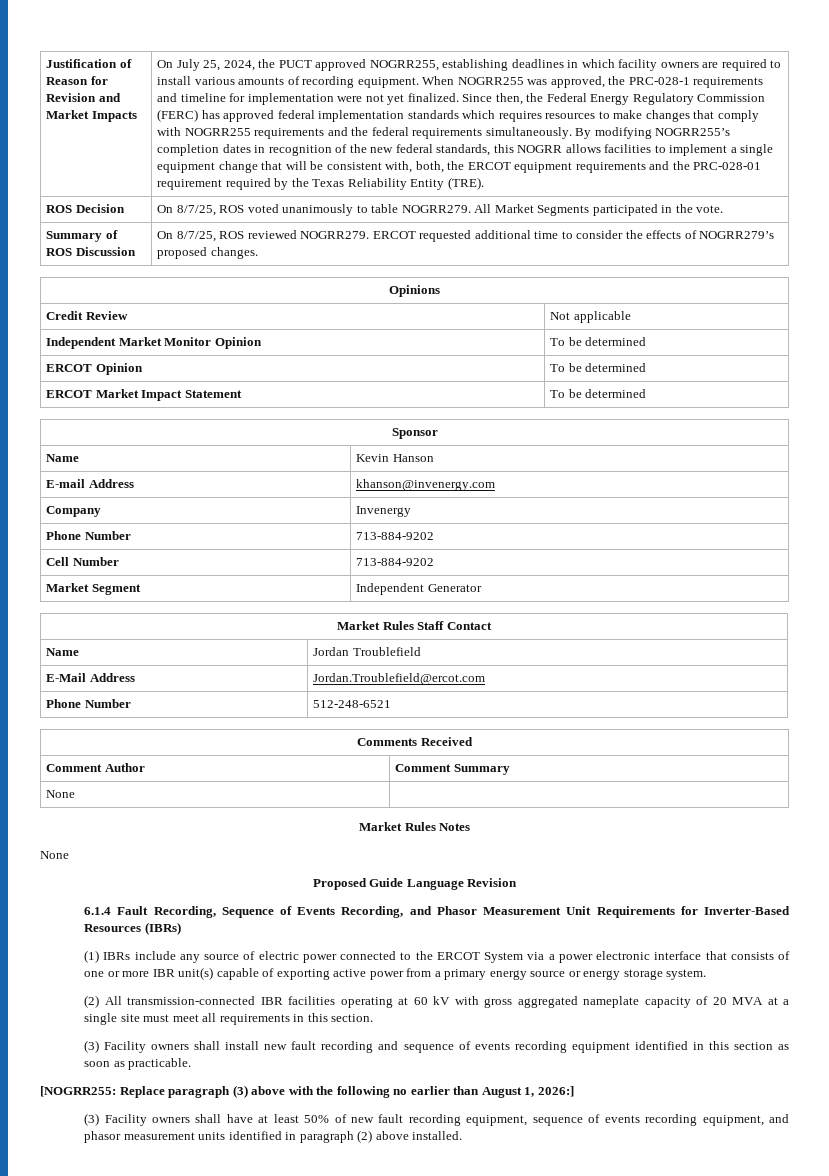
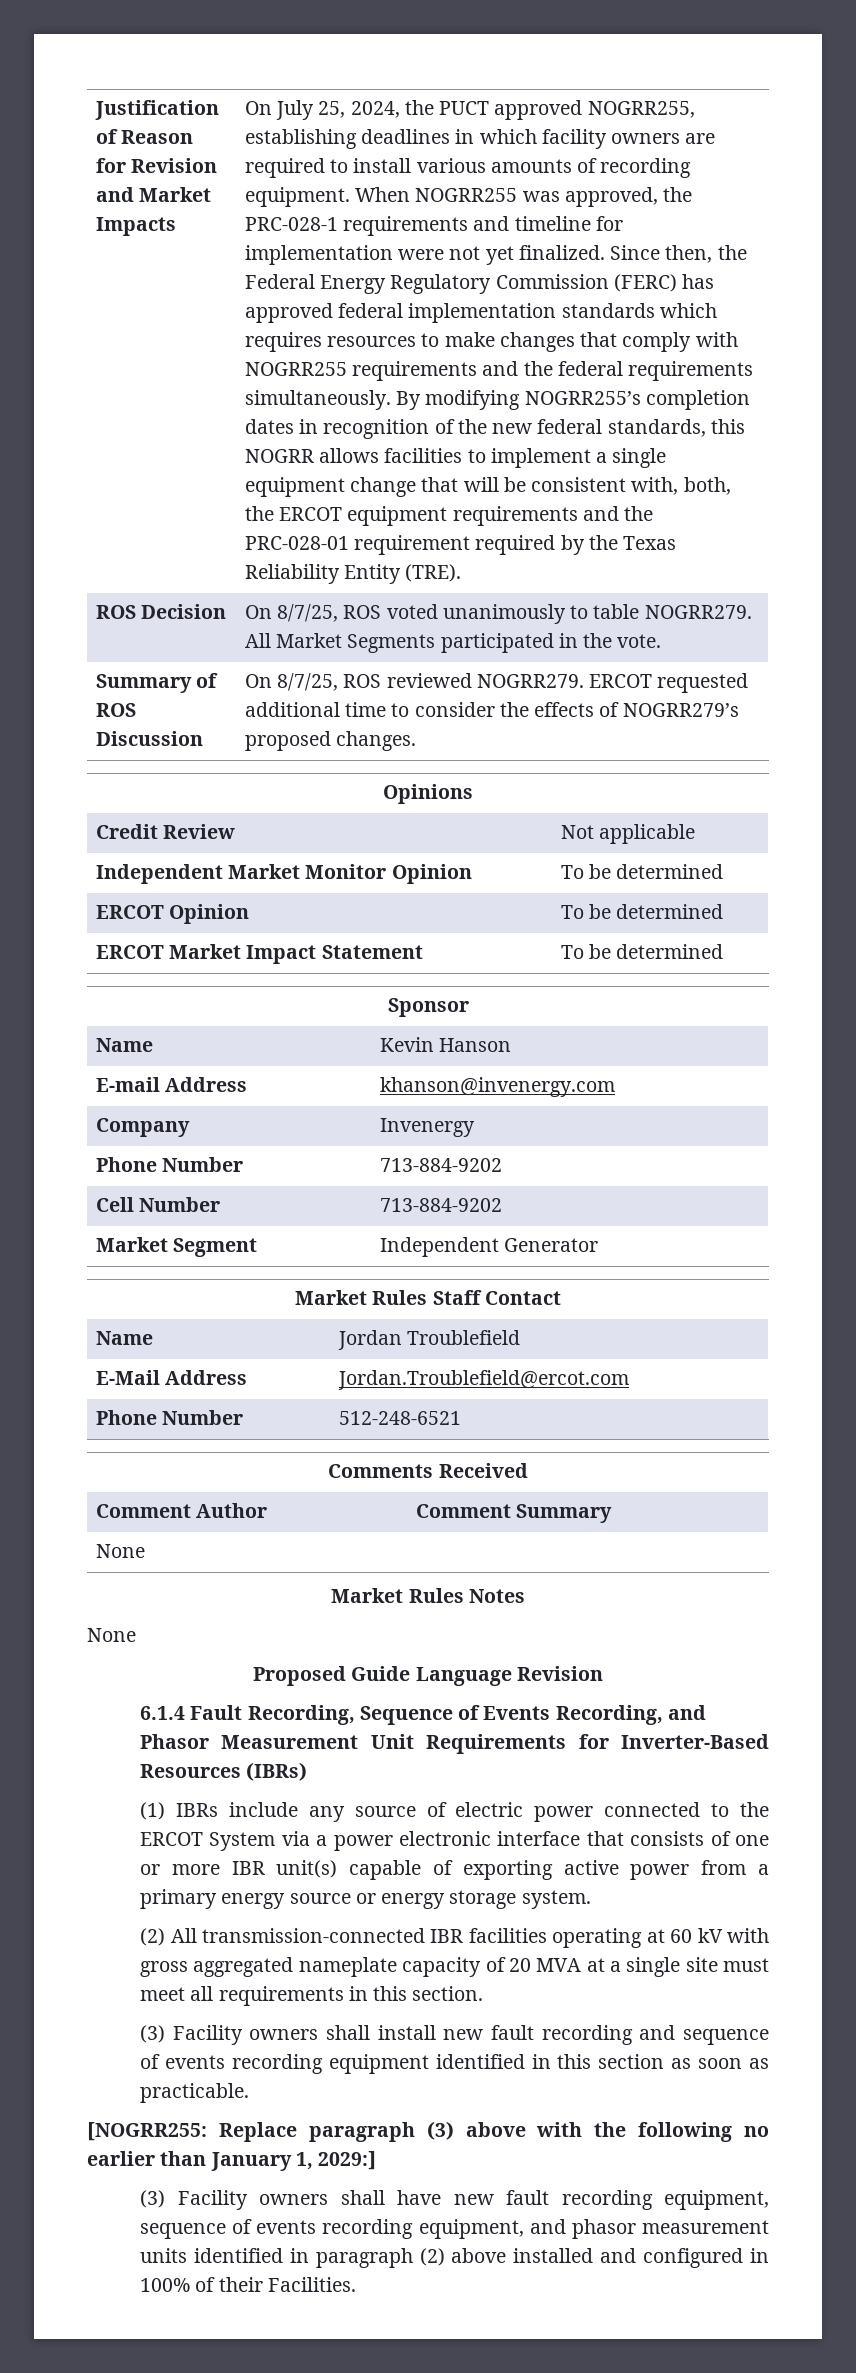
- [NOGRR255: Replace paragraph (3) above with the following no earlier than August 1, 2026:]
+ [NOGRR255: Replace paragraph (3) above with the following no earlier than January 1, 2029:]
- (3) Facility owners shall have at least 50% of new fault recording equipment, sequence of events recording equipment, and phasor measurement units identified in paragraph (2) above installed.
+ (3) Facility owners shall have new fault recording equipment, sequence of events recording equipment, and phasor measurement units identified in paragraph (2) above installed and configured in 100% of their Facilities.

